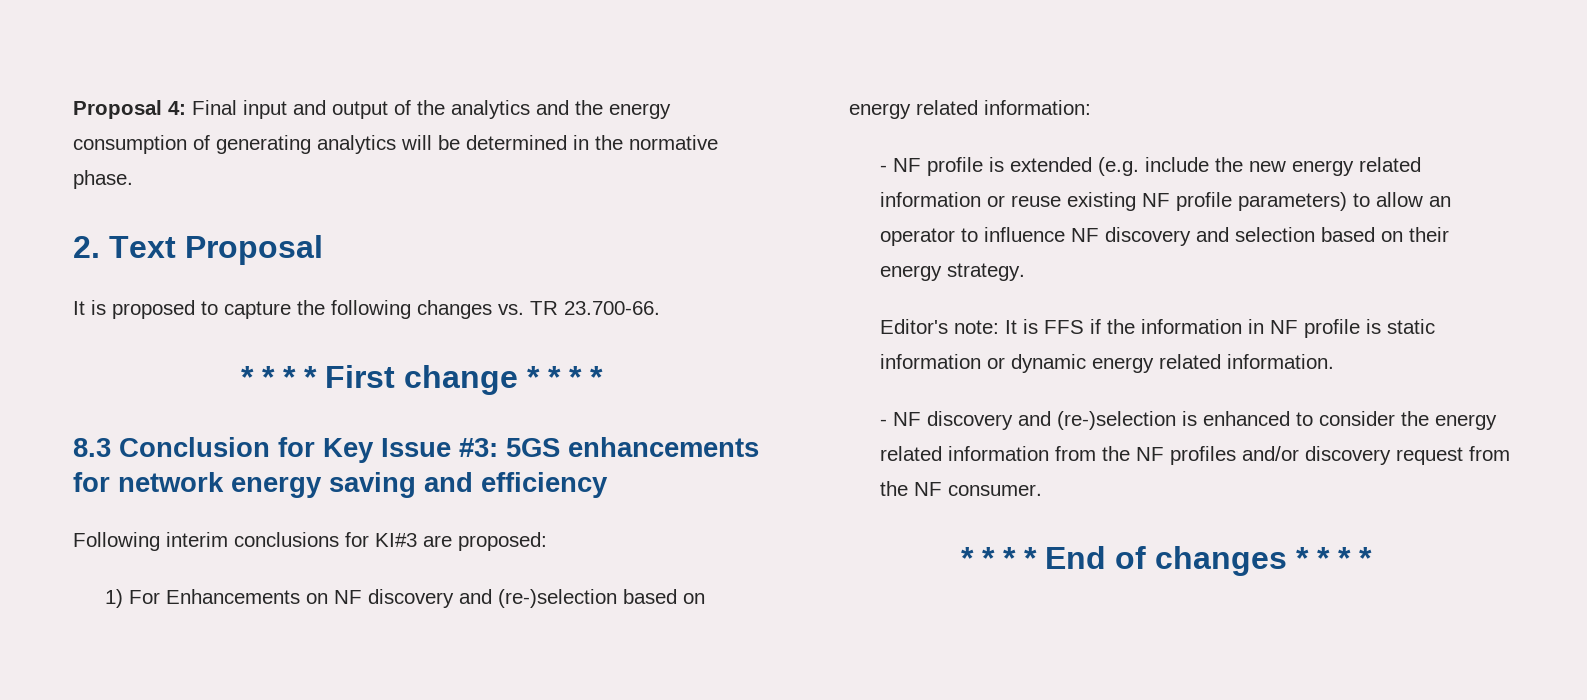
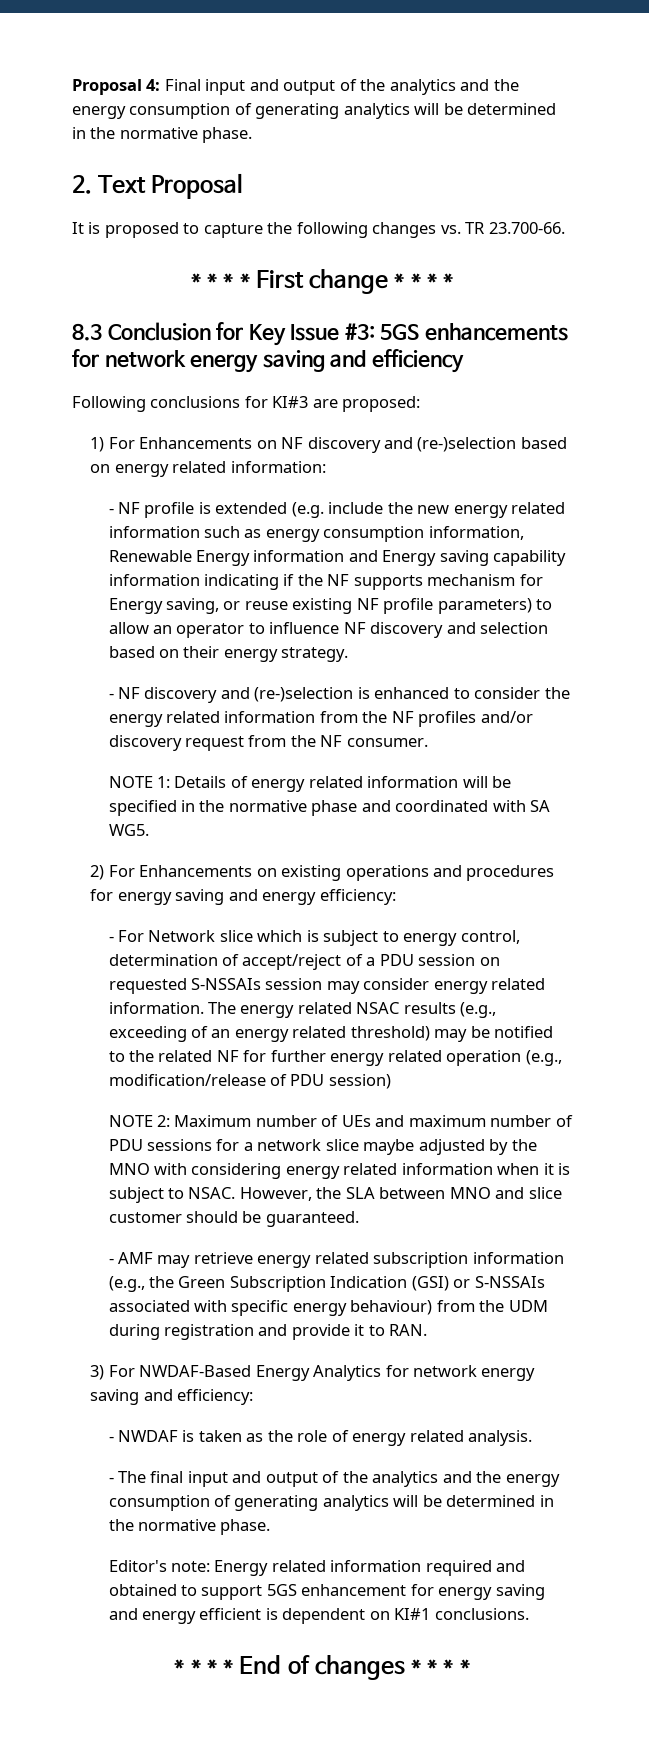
- Following interim conclusions for KI#3 are proposed:
+ Following conclusions for KI#3 are proposed:
- - NF profile is extended (e.g. include the new energy related information or reuse existing NF profile parameters) to allow an operator to influence NF discovery and selection based on their energy strategy.
+ - NF profile is extended (e.g. include the new energy related information such as energy consumption information, Renewable Energy information and Energy saving capability information indicating if the NF supports mechanism for Energy saving, or reuse existing NF profile parameters) to allow an operator to influence NF discovery and selection based on their energy strategy.
- Editor's note: It is FFS if the information in NF profile is static information or dynamic energy related information.
+ NOTE 1: Details of energy related information will be specified in the normative phase and coordinated with SA WG5.
+ 2) For Enhancements on existing operations and procedures for energy saving and energy efficiency:
+ - For Network slice which is subject to energy control, determination of accept/reject of a PDU session on requested S-NSSAIs session may consider energy related information. The energy related NSAC results (e.g., exceeding of an energy related threshold) may be notified to the related NF for further energy related operation (e.g., modification/release of PDU session)
+ NOTE 2: Maximum number of UEs and maximum number of PDU sessions for a network slice maybe adjusted by the MNO with considering energy related information when it is subject to NSAC. However, the SLA between MNO and slice customer should be guaranteed.
+ - AMF may retrieve energy related subscription information (e.g., the Green Subscription Indication (GSI) or S-NSSAIs associated with specific energy behaviour) from the UDM during registration and provide it to RAN.
+ 3) For NWDAF-Based Energy Analytics for network energy saving and efficiency:
+ - NWDAF is taken as the role of energy related analysis.
+ - The final input and output of the analytics and the energy consumption of generating analytics will be determined in the normative phase.
+ Editor's note: Energy related information required and obtained to support 5GS enhancement for energy saving and energy efficient is dependent on KI#1 conclusions.

